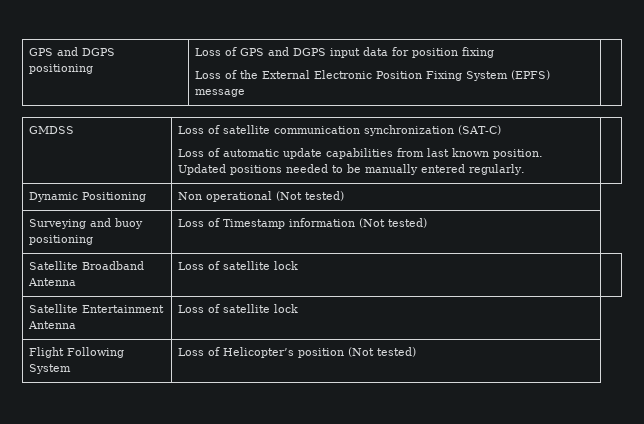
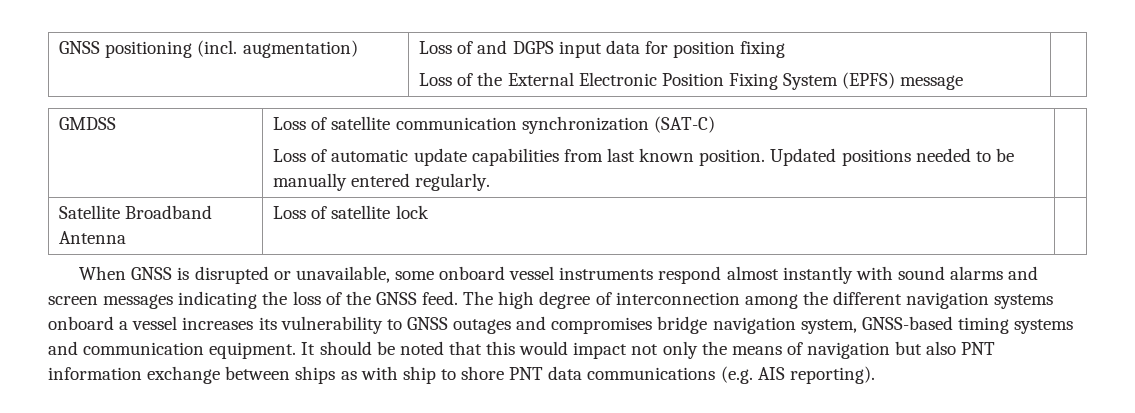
- GPS and DGPS positioning | Loss of GPS and DGPS input data for position fixing
+ GNSS positioning (incl. augmentation) | Loss of and DGPS input data for position fixing
- Dynamic Positioning | Non operational (Not tested)
- Surveying and buoy positioning | Loss of Timestamp information (Not tested)
- Satellite Entertainment Antenna | Loss of satellite lock
- Flight Following System | Loss of Helicopter’s position (Not tested)
+ When GNSS is disrupted or unavailable, some onboard vessel instruments respond almost instantly with sound alarms and screen messages indicating the loss of the GNSS feed. The high degree of interconnection among the different navigation systems onboard a vessel increases its vulnerability to GNSS outages and compromises bridge navigation system, GNSS-based timing systems and communication equipment. It should be noted that this would impact not only the means of navigation but also PNT information exchange between ships as with ship to shore PNT data communications (e.g. AIS reporting).

